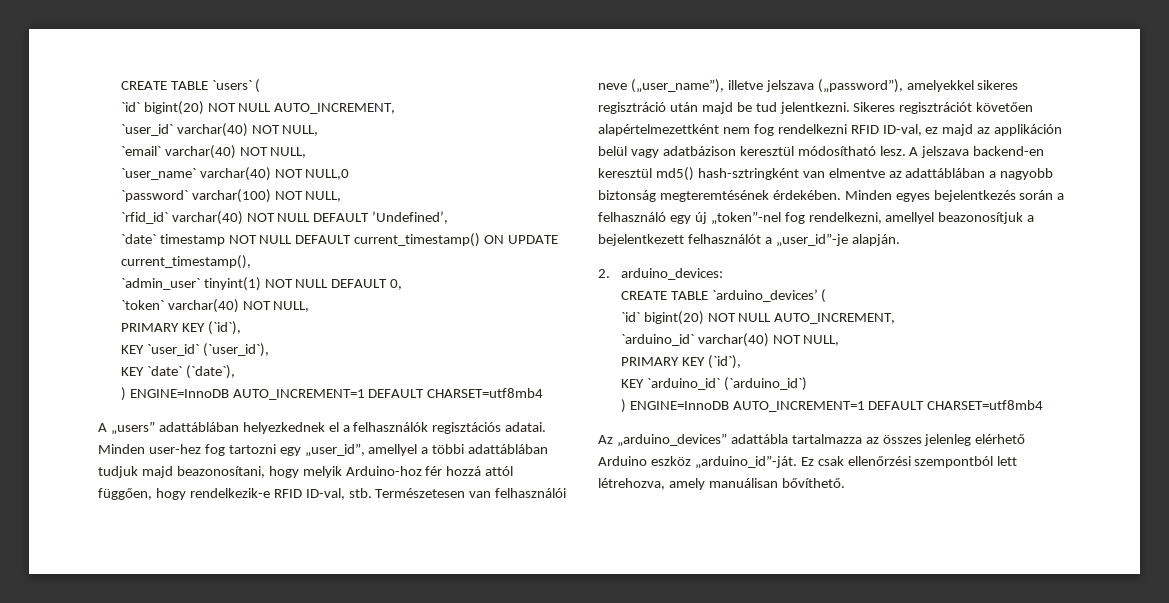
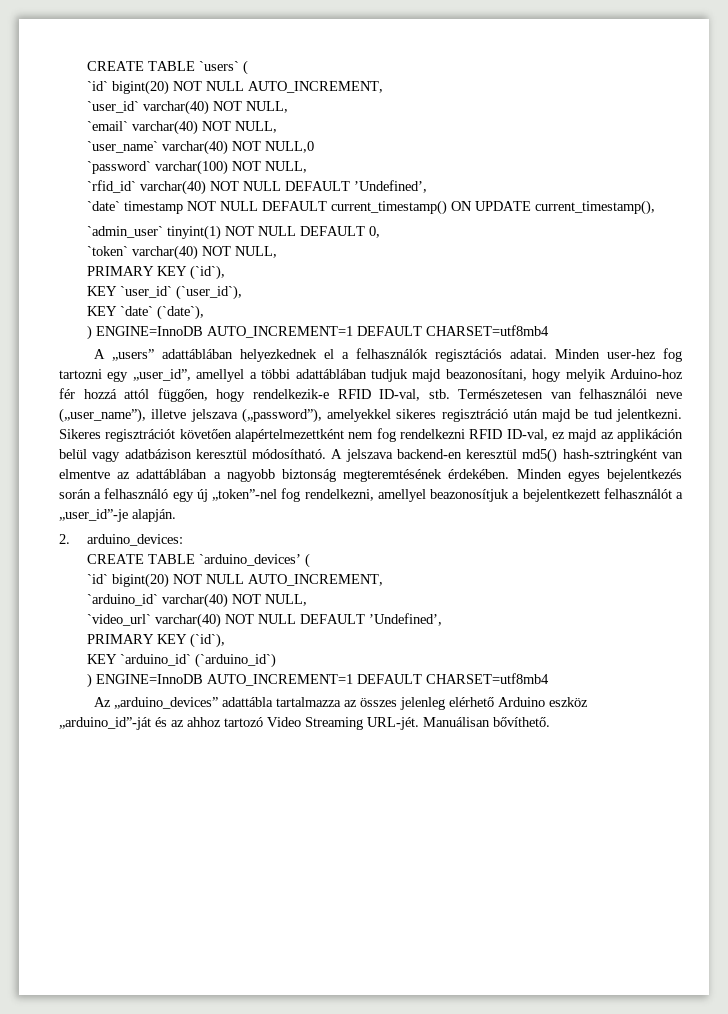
- Sikeres regisztrációt követően alapértelmezettként nem fog rendelkezni RFID ID-val, ez majd az applikáción belül vagy adatbázison keresztül módosítható lesz.
+ Sikeres regisztrációt követően alapértelmezettként nem fog rendelkezni RFID ID-val, ez majd az applikáción belül vagy adatbázison keresztül módosítható.
+ `video_url` varchar(40) NOT NULL DEFAULT ’Undefined’,
- Az „arduino_devices” adattábla tartalmazza az összes jelenleg elérhető Arduino eszköz „arduino_id”-ját. Ez csak ellenőrzési szempontból lett létrehozva, amely manuálisan bővíthető.
+ Az „arduino_devices” adattábla tartalmazza az összes jelenleg elérhető Arduino eszköz „arduino_id”-ját és az ahhoz tartozó Video Streaming URL-jét. Manuálisan bővíthető.

